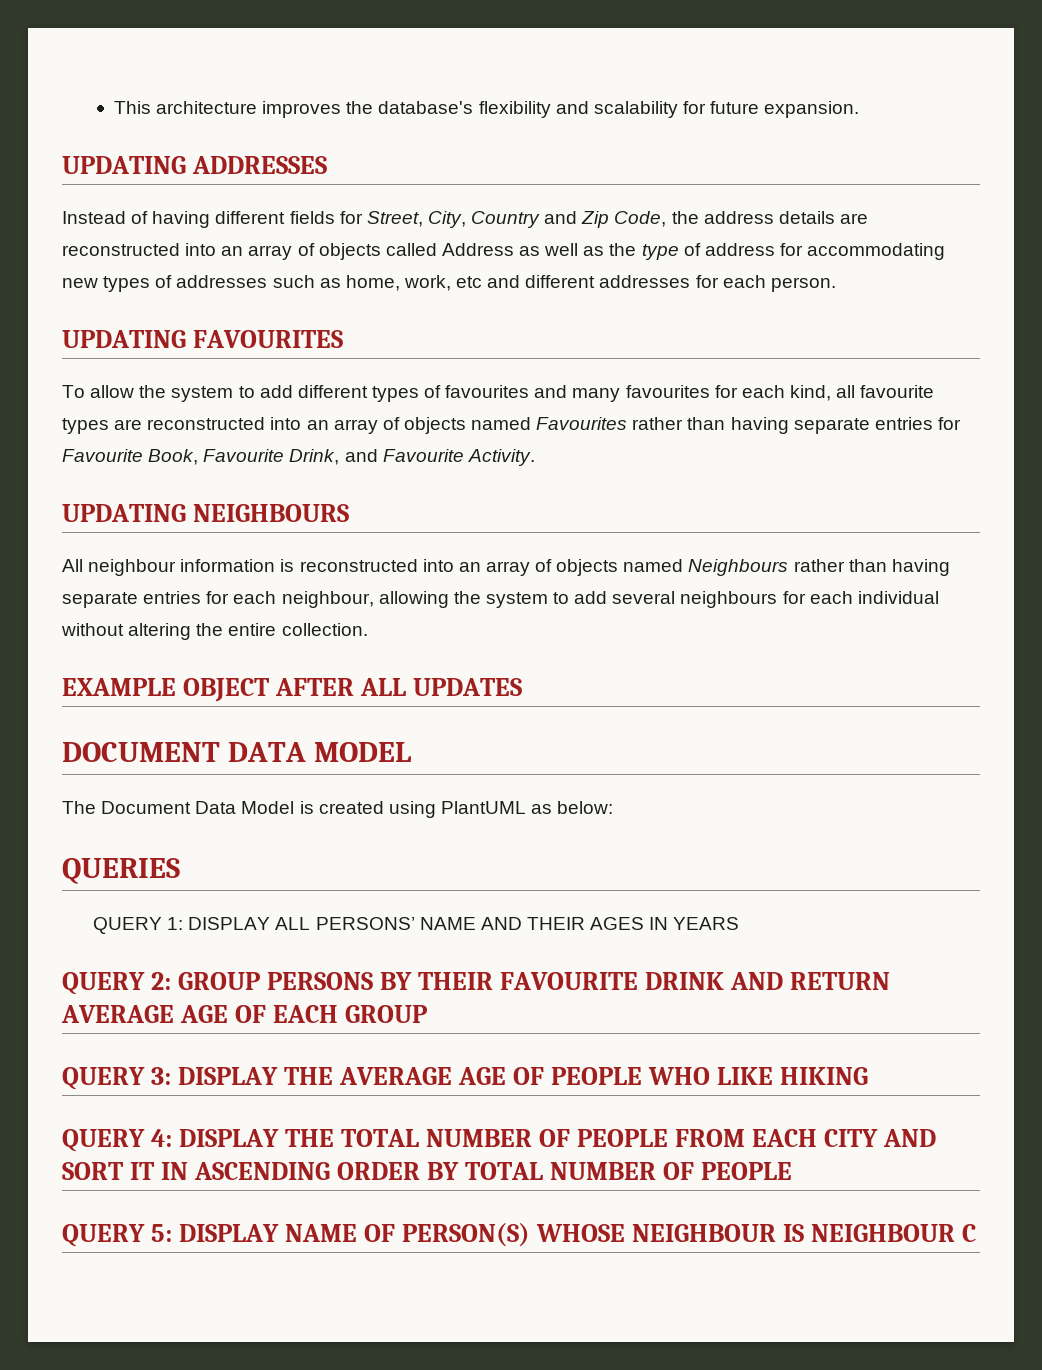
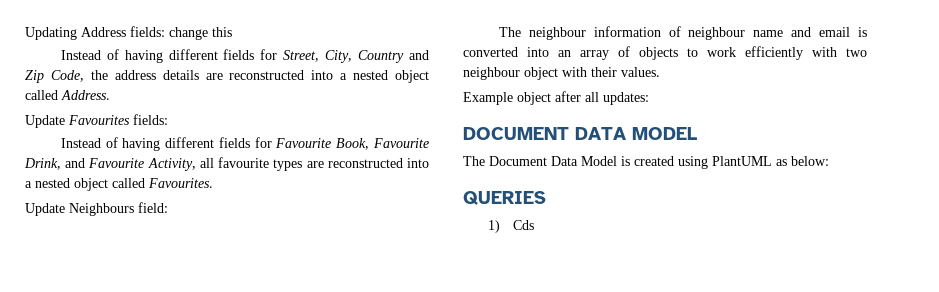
- This architecture improves the database's flexibility and scalability for future expansion.
- UPDATING ADDRESSES
+ Updating Address fields: change this
- Instead of having different fields for Street, City, Country and Zip Code, the address details are reconstructed into an array of objects called Address as well as the type of address for accommodating new types of addresses such as home, work, etc and different addresses for each person.
- UPDATING FAVOURITES
- To allow the system to add different types of favourites and many favourites for each kind, all favourite types are reconstructed into an array of objects named Favourites rather than having separate entries for Favourite Book, Favourite Drink, and Favourite Activity.
- UPDATING NEIGHBOURS
- All neighbour information is reconstructed into an array of objects named Neighbours rather than having separate entries for each neighbour, allowing the system to add several neighbours for each individual without altering the entire collection.
- EXAMPLE OBJECT AFTER ALL UPDATES
+ Instead of having different fields for Street, City, Country and Zip Code, the address details are reconstructed into a nested object called Address.
+ Update Favourites fields:
+ Instead of having different fields for Favourite Book, Favourite Drink, and Favourite Activity, all favourite types are reconstructed into a nested object called Favourites.
+ Update Neighbours field:
+ The neighbour information of neighbour name and email is converted into an array of objects to work efficiently with two neighbour object with their values.
+ Example object after all updates:
- QUERY 1: DISPLAY ALL PERSONS’ NAME AND THEIR AGES IN YEARS
- QUERY 2: GROUP PERSONS BY THEIR FAVOURITE DRINK AND RETURN AVERAGE AGE OF EACH GROUP
- QUERY 3: DISPLAY THE AVERAGE AGE OF PEOPLE WHO LIKE HIKING
- QUERY 4: DISPLAY THE TOTAL NUMBER OF PEOPLE FROM EACH CITY AND SORT IT IN ASCENDING ORDER BY TOTAL NUMBER OF PEOPLE
- QUERY 5: DISPLAY NAME OF PERSON(S) WHOSE NEIGHBOUR IS NEIGHBOUR C
+ 1) Cds

